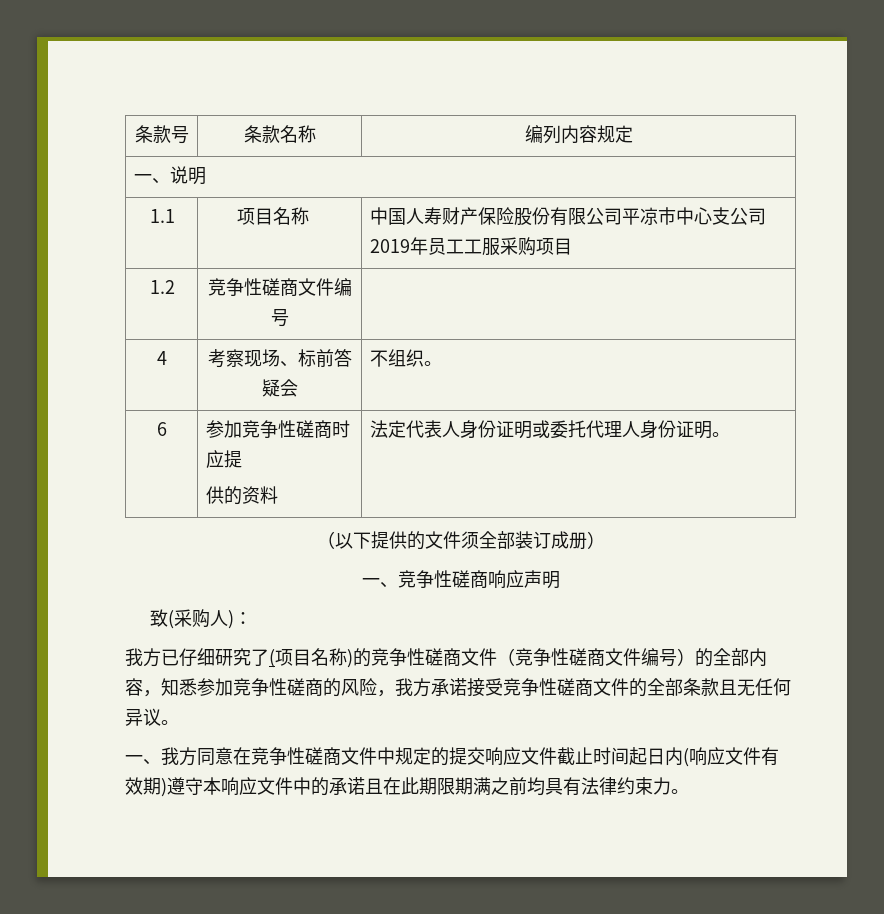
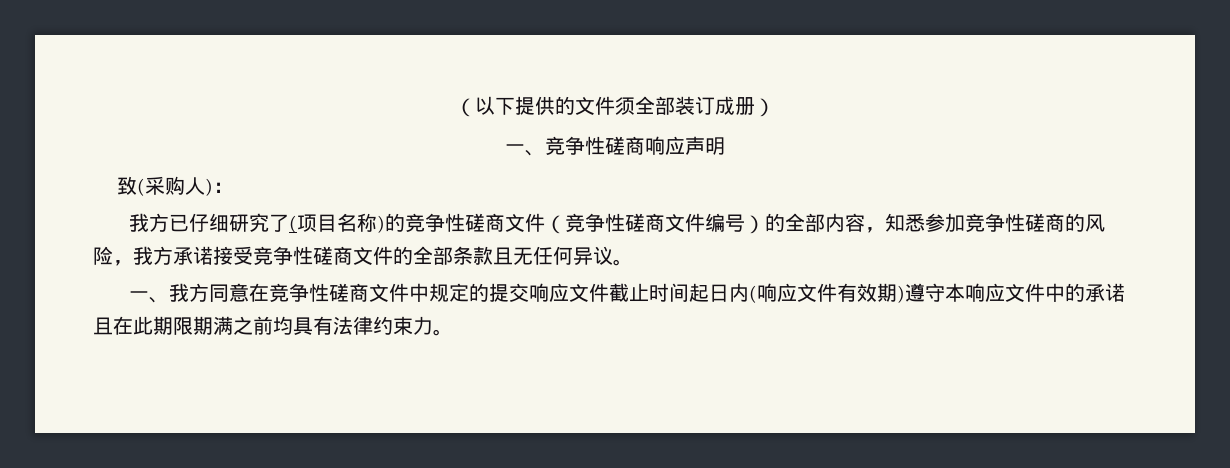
- 条款号 | 条款名称 | 编列内容规定
- 一、说明
- 1.1 | 项目名称 | 中国人寿财产保险股份有限公司平凉市中心支公司2019年员工工服采购项目
- 1.2 | 竞争性磋商文件编号 |
- 4 | 考察现场、标前答疑会 | 不组织。
- 6 | 参加竞争性磋商时应提
- 供的资料 | 法定代表人身份证明或委托代理人身份证明。

